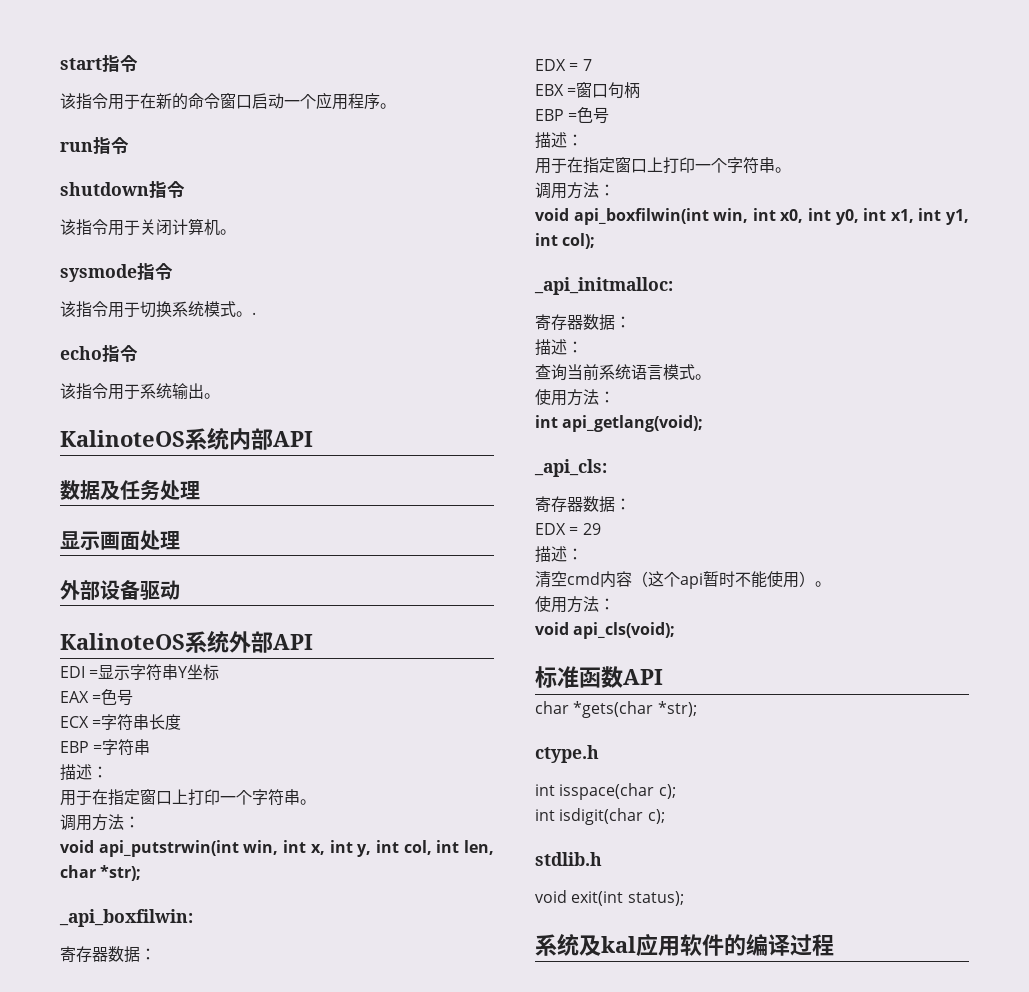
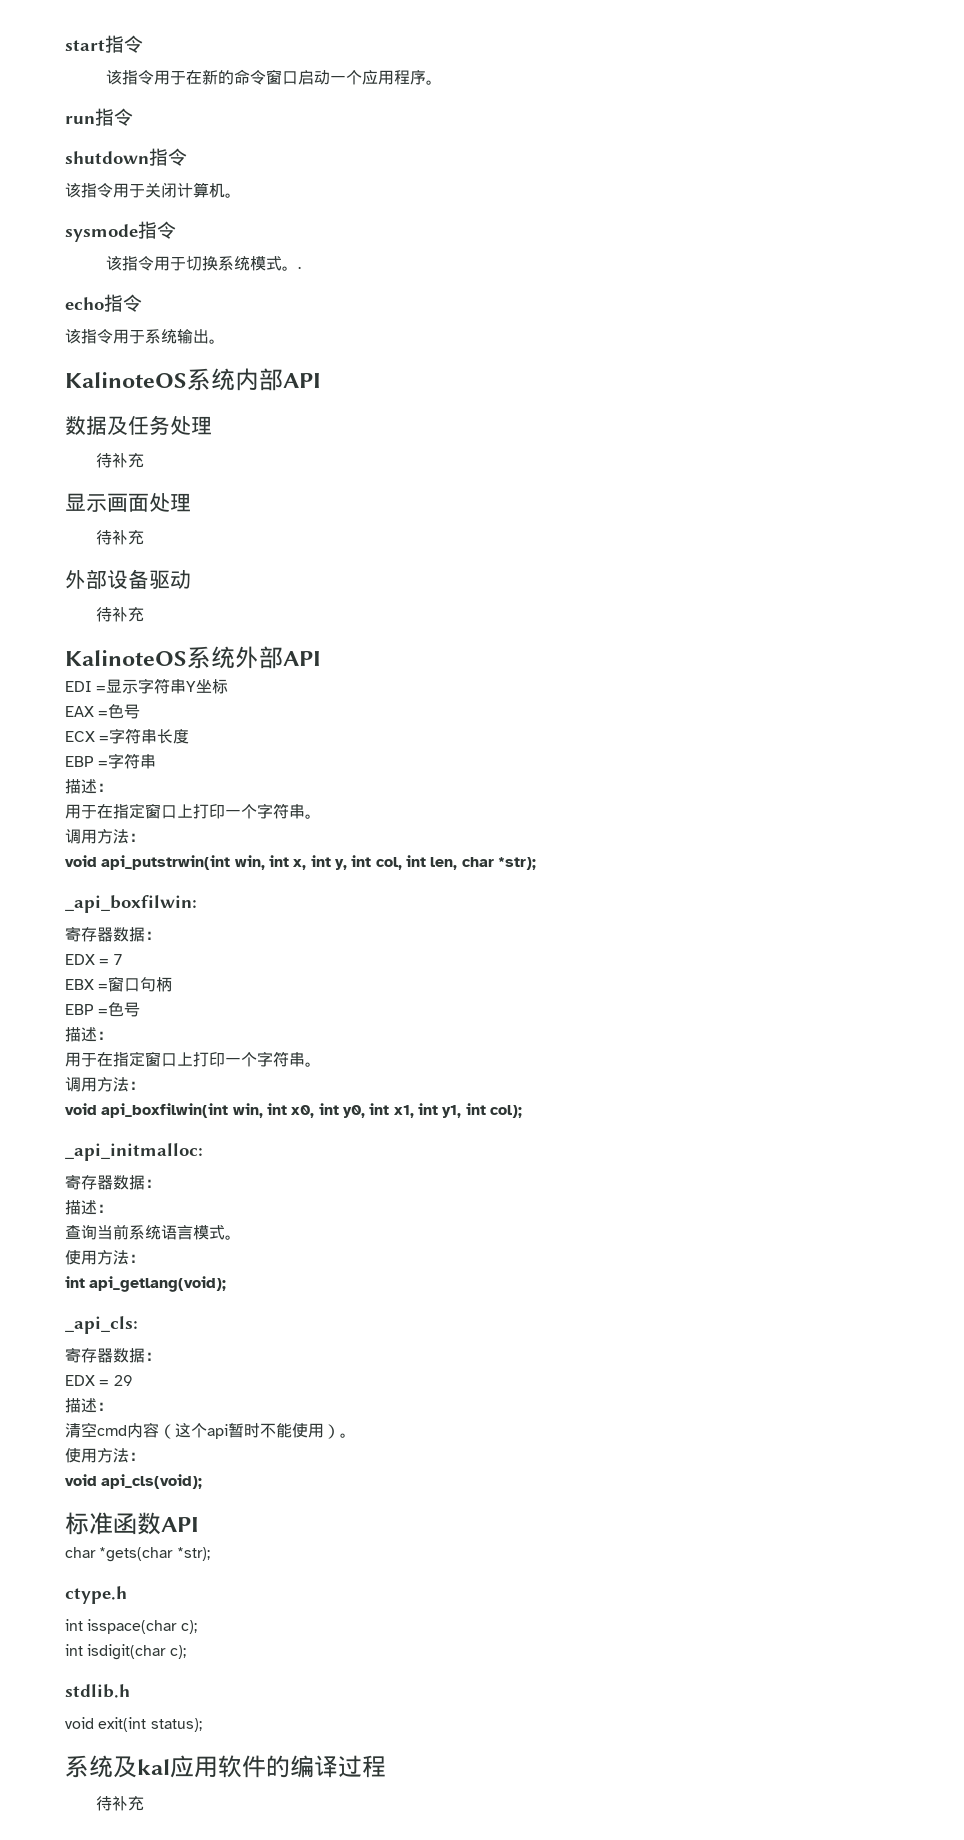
  数据及任务处理
+ 待补充
  显示画面处理
+ 待补充
  外部设备驱动
+ 待补充
  系统及kal应用软件的编译过程
+ 待补充

